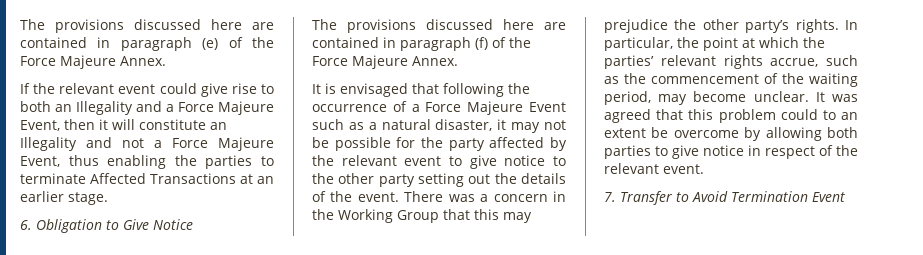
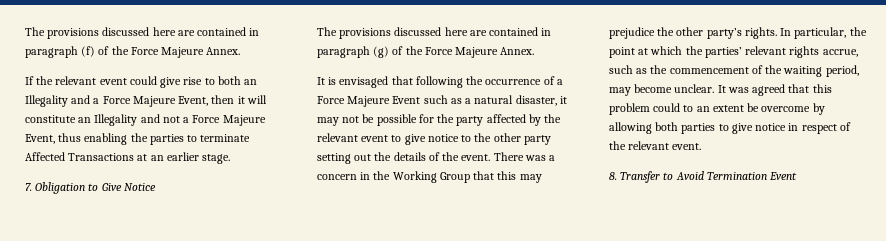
- The provisions discussed here are contained in paragraph (e) of the Force Majeure Annex.
+ The provisions discussed here are contained in paragraph (f) of the Force Majeure Annex.
- 6. Obligation to Give Notice
+ 7. Obligation to Give Notice
- The provisions discussed here are contained in paragraph (f) of the Force Majeure Annex.
+ The provisions discussed here are contained in paragraph (g) of the Force Majeure Annex.
- 7. Transfer to Avoid Termination Event
+ 8. Transfer to Avoid Termination Event

